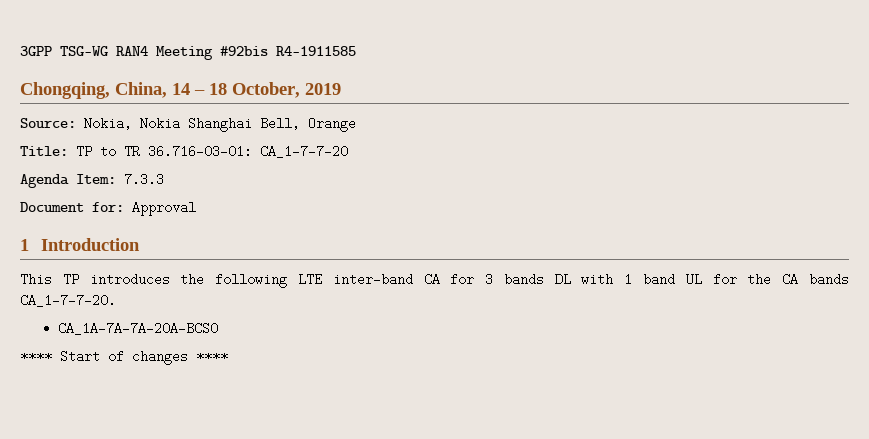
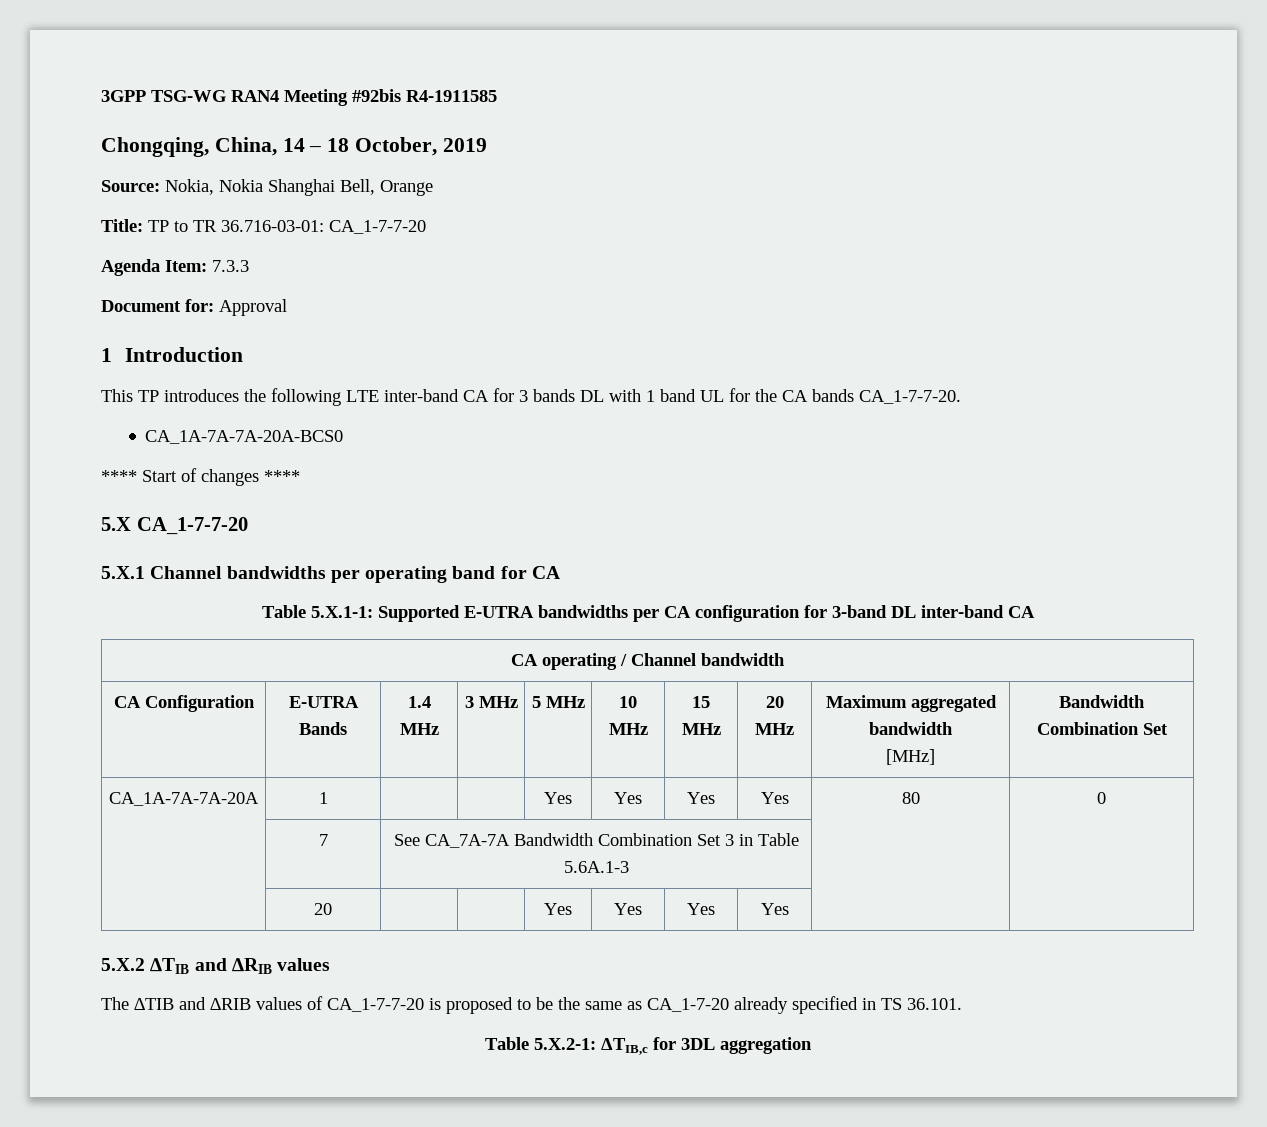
+ 5.X CA_1-7-7-20
+ 5.X.1 Channel bandwidths per operating band for CA
+ Table 5.X.1-1: Supported E-UTRA bandwidths per CA configuration for 3-band DL inter-band CA
+ CA operating / Channel bandwidth
+ CA Configuration | E-UTRA Bands | 1.4 MHz | 3 MHz | 5 MHz | 10 MHz | 15 MHz | 20 MHz | Maximum aggregated bandwidth
+ [MHz] | Bandwidth Combination Set
+ CA_1A-7A-7A-20A | 1 | | | Yes | Yes | Yes | Yes | 80 | 0
+ | 7 | See CA_7A-7A Bandwidth Combination Set 3 in Table 5.6A.1-3 | |
+ | 20 | | | Yes | Yes | Yes | Yes | |
+ 5.X.2 ∆TIB and ∆RIB values
+ The ∆TIB and ∆RIB values of CA_1-7-7-20 is proposed to be the same as CA_1-7-20 already specified in TS 36.101.
+ Table 5.X.2-1: ΔTIB,c for 3DL aggregation

